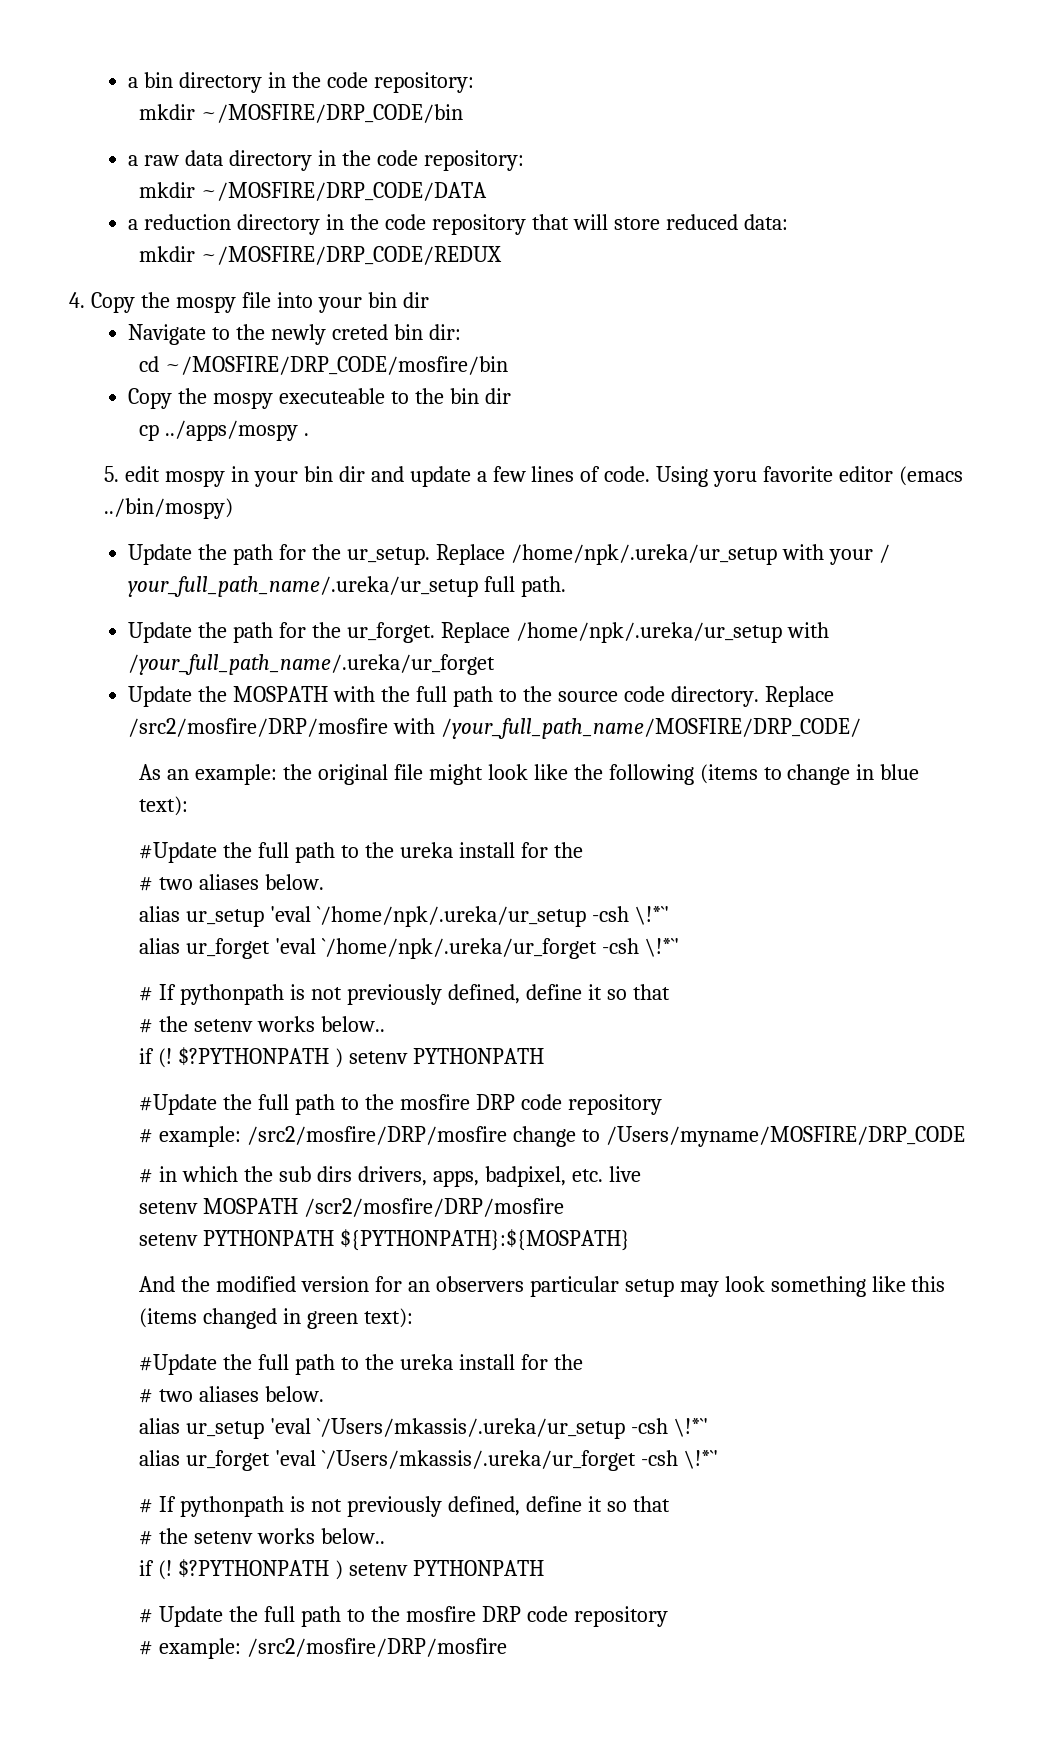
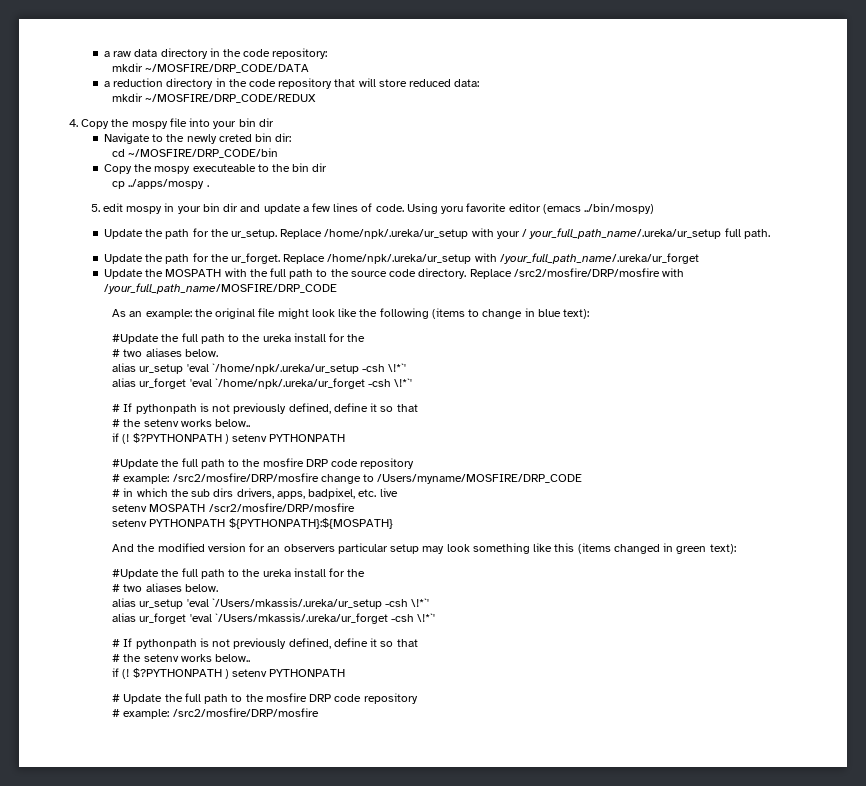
- a bin directory in the code repository:
- mkdir ~/MOSFIRE/DRP_CODE/bin
- cd ~/MOSFIRE/DRP_CODE/mosfire/bin
+ cd ~/MOSFIRE/DRP_CODE/bin
- Replace /src2/mosfire/DRP/mosfire with /your_full_path_name/MOSFIRE/DRP_CODE/
+ Replace /src2/mosfire/DRP/mosfire with /your_full_path_name/MOSFIRE/DRP_CODE

